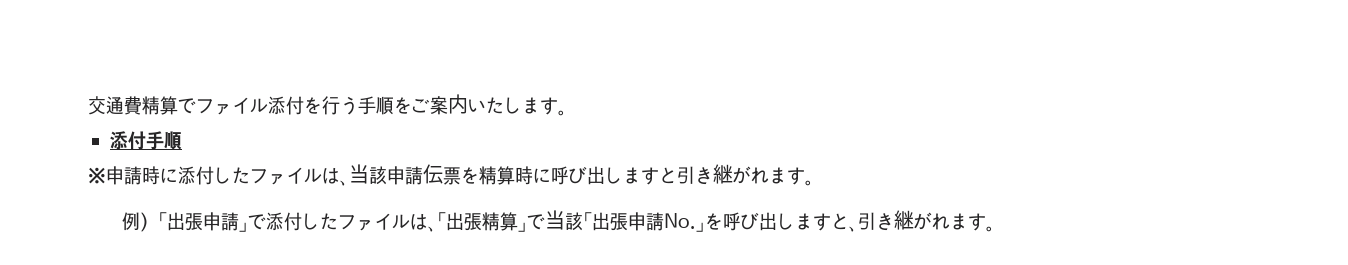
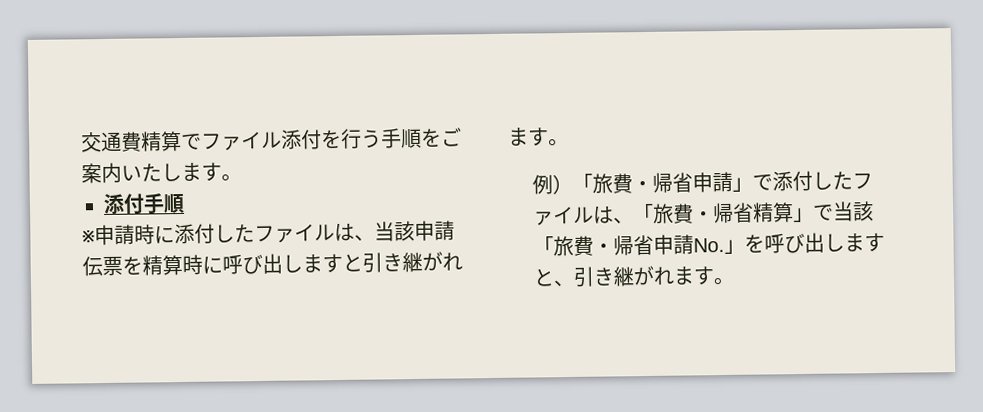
- 例）「出張申請」で添付したファイルは、「出張精算」で当該「出張申請No.」を呼び出しますと、引き継がれます。
+ 例）「旅費・帰省申請」で添付したファイルは、「旅費・帰省精算」で当該「旅費・帰省申請No.」を呼び出しますと、引き継がれます。

